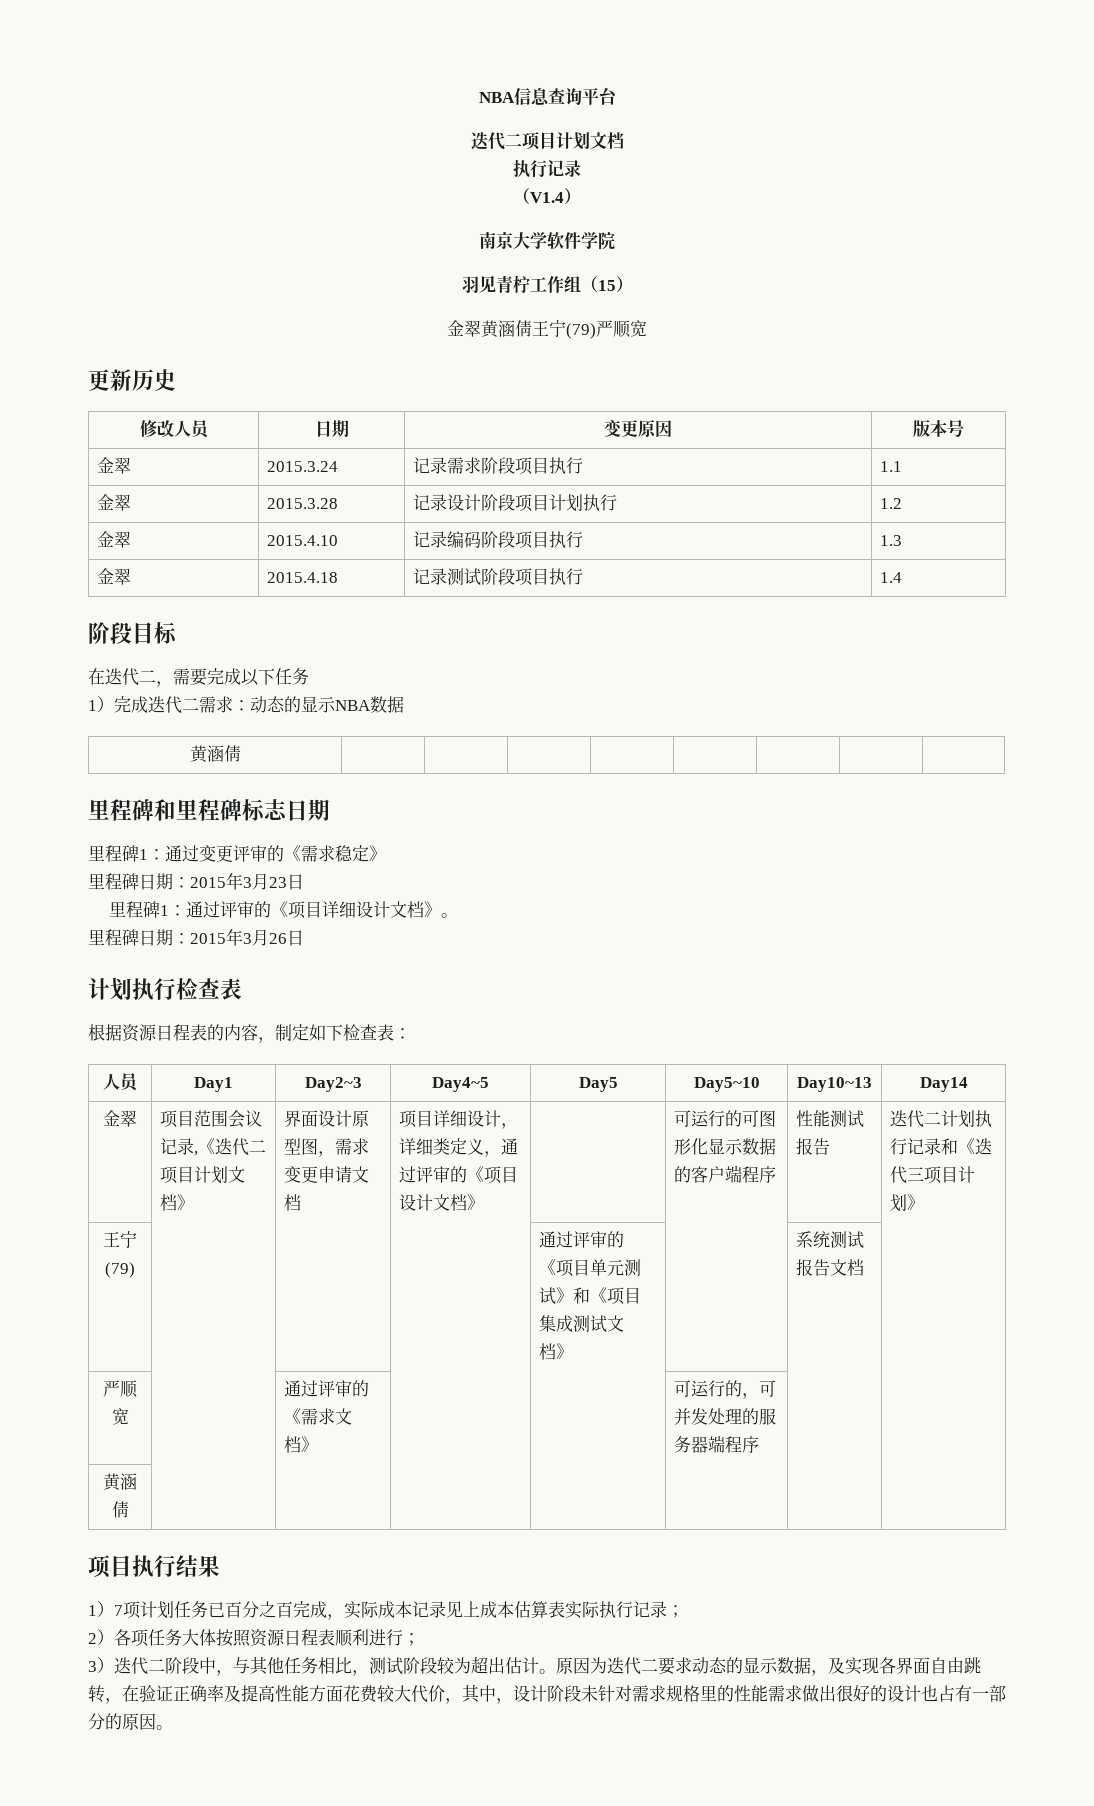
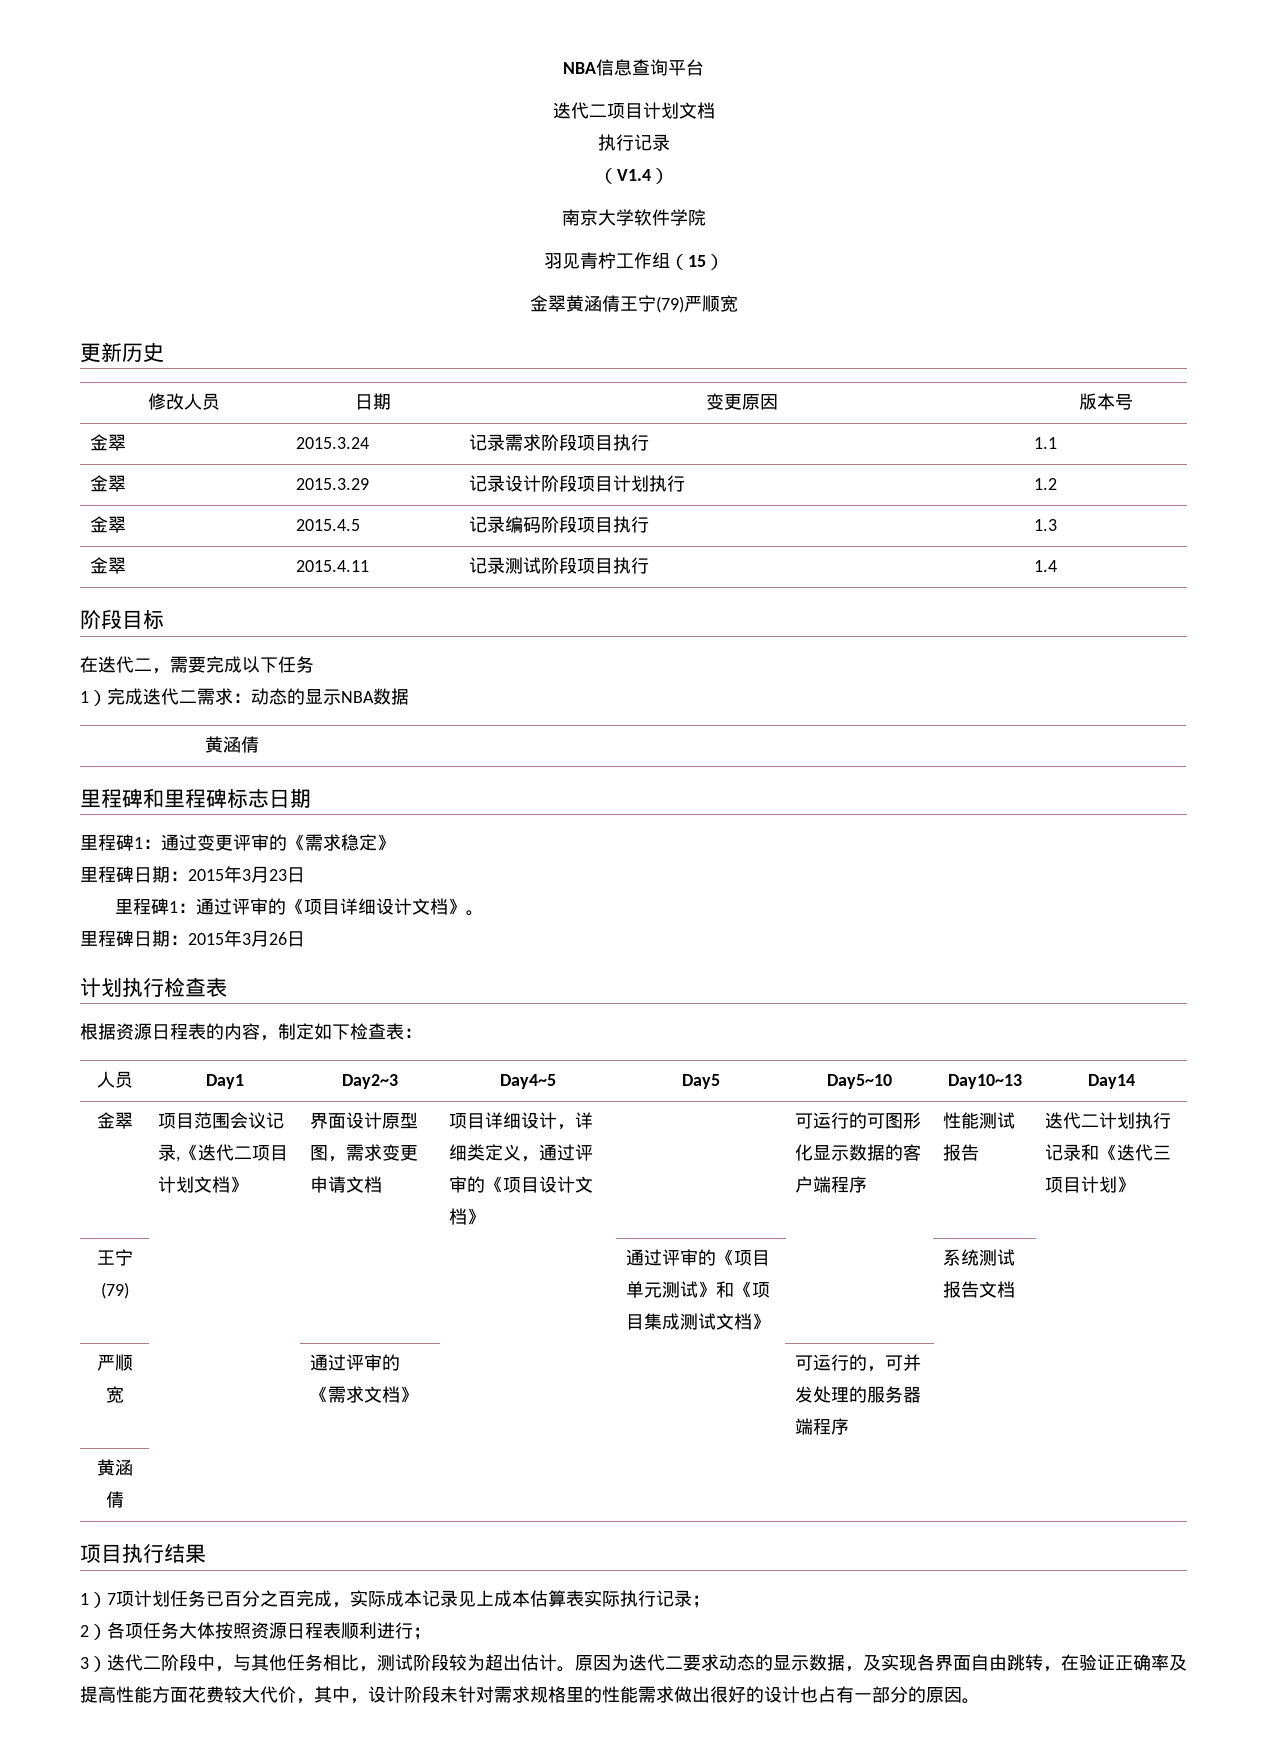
- 金翠 | 2015.3.28 | 记录设计阶段项目计划执行 | 1.2
+ 金翠 | 2015.3.29 | 记录设计阶段项目计划执行 | 1.2
- 金翠 | 2015.4.10 | 记录编码阶段项目执行 | 1.3
+ 金翠 | 2015.4.5 | 记录编码阶段项目执行 | 1.3
- 金翠 | 2015.4.18 | 记录测试阶段项目执行 | 1.4
+ 金翠 | 2015.4.11 | 记录测试阶段项目执行 | 1.4

